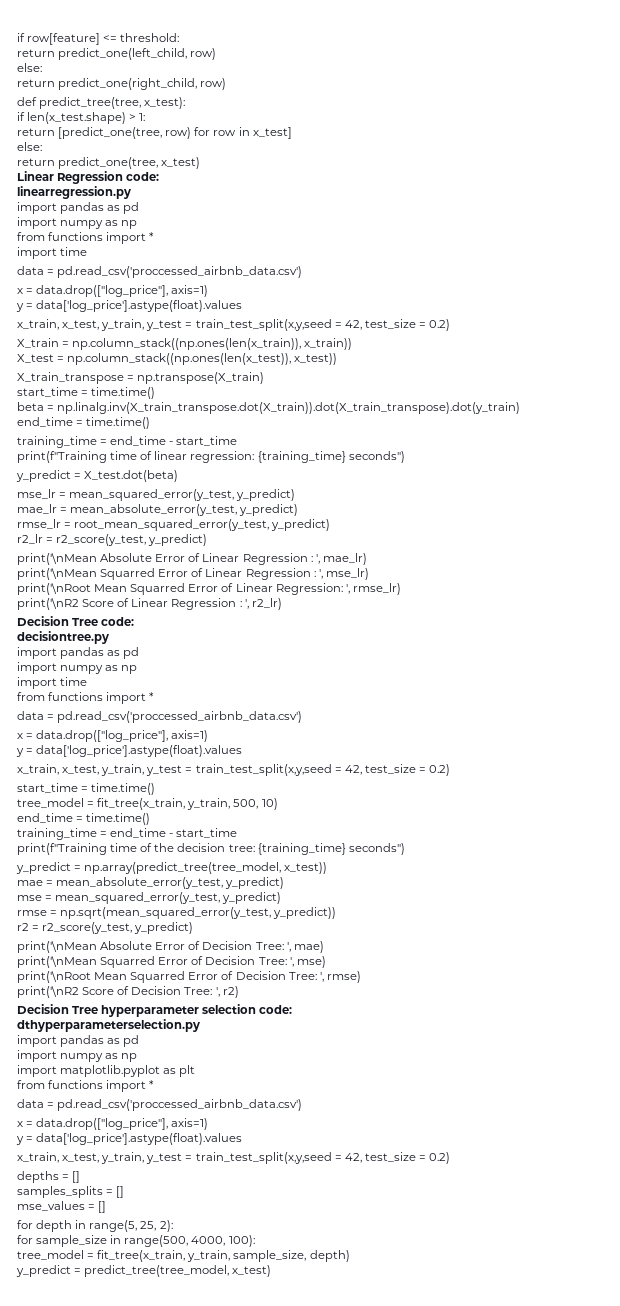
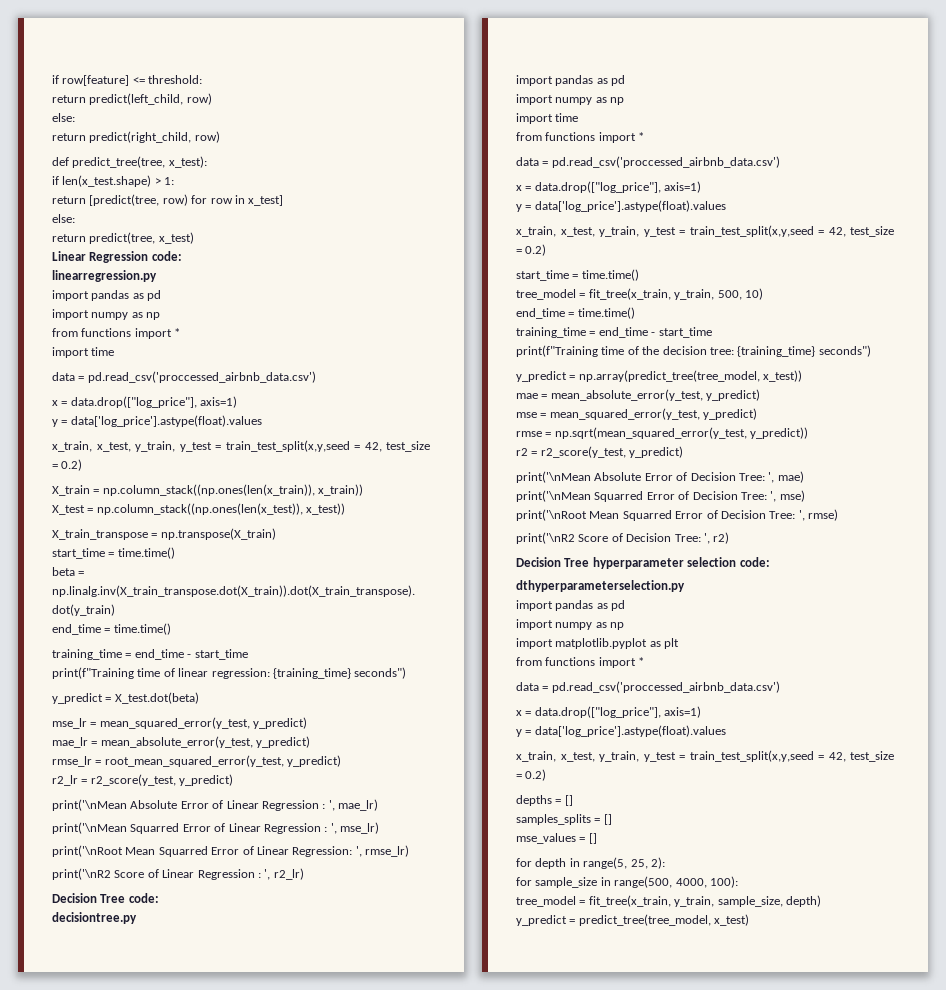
- return predict_one(left_child, row)
+ return predict(left_child, row)
- return predict_one(right_child, row)
+ return predict(right_child, row)
- return [predict_one(tree, row) for row in x_test]
+ return [predict(tree, row) for row in x_test]
- return predict_one(tree, x_test)
+ return predict(tree, x_test)

